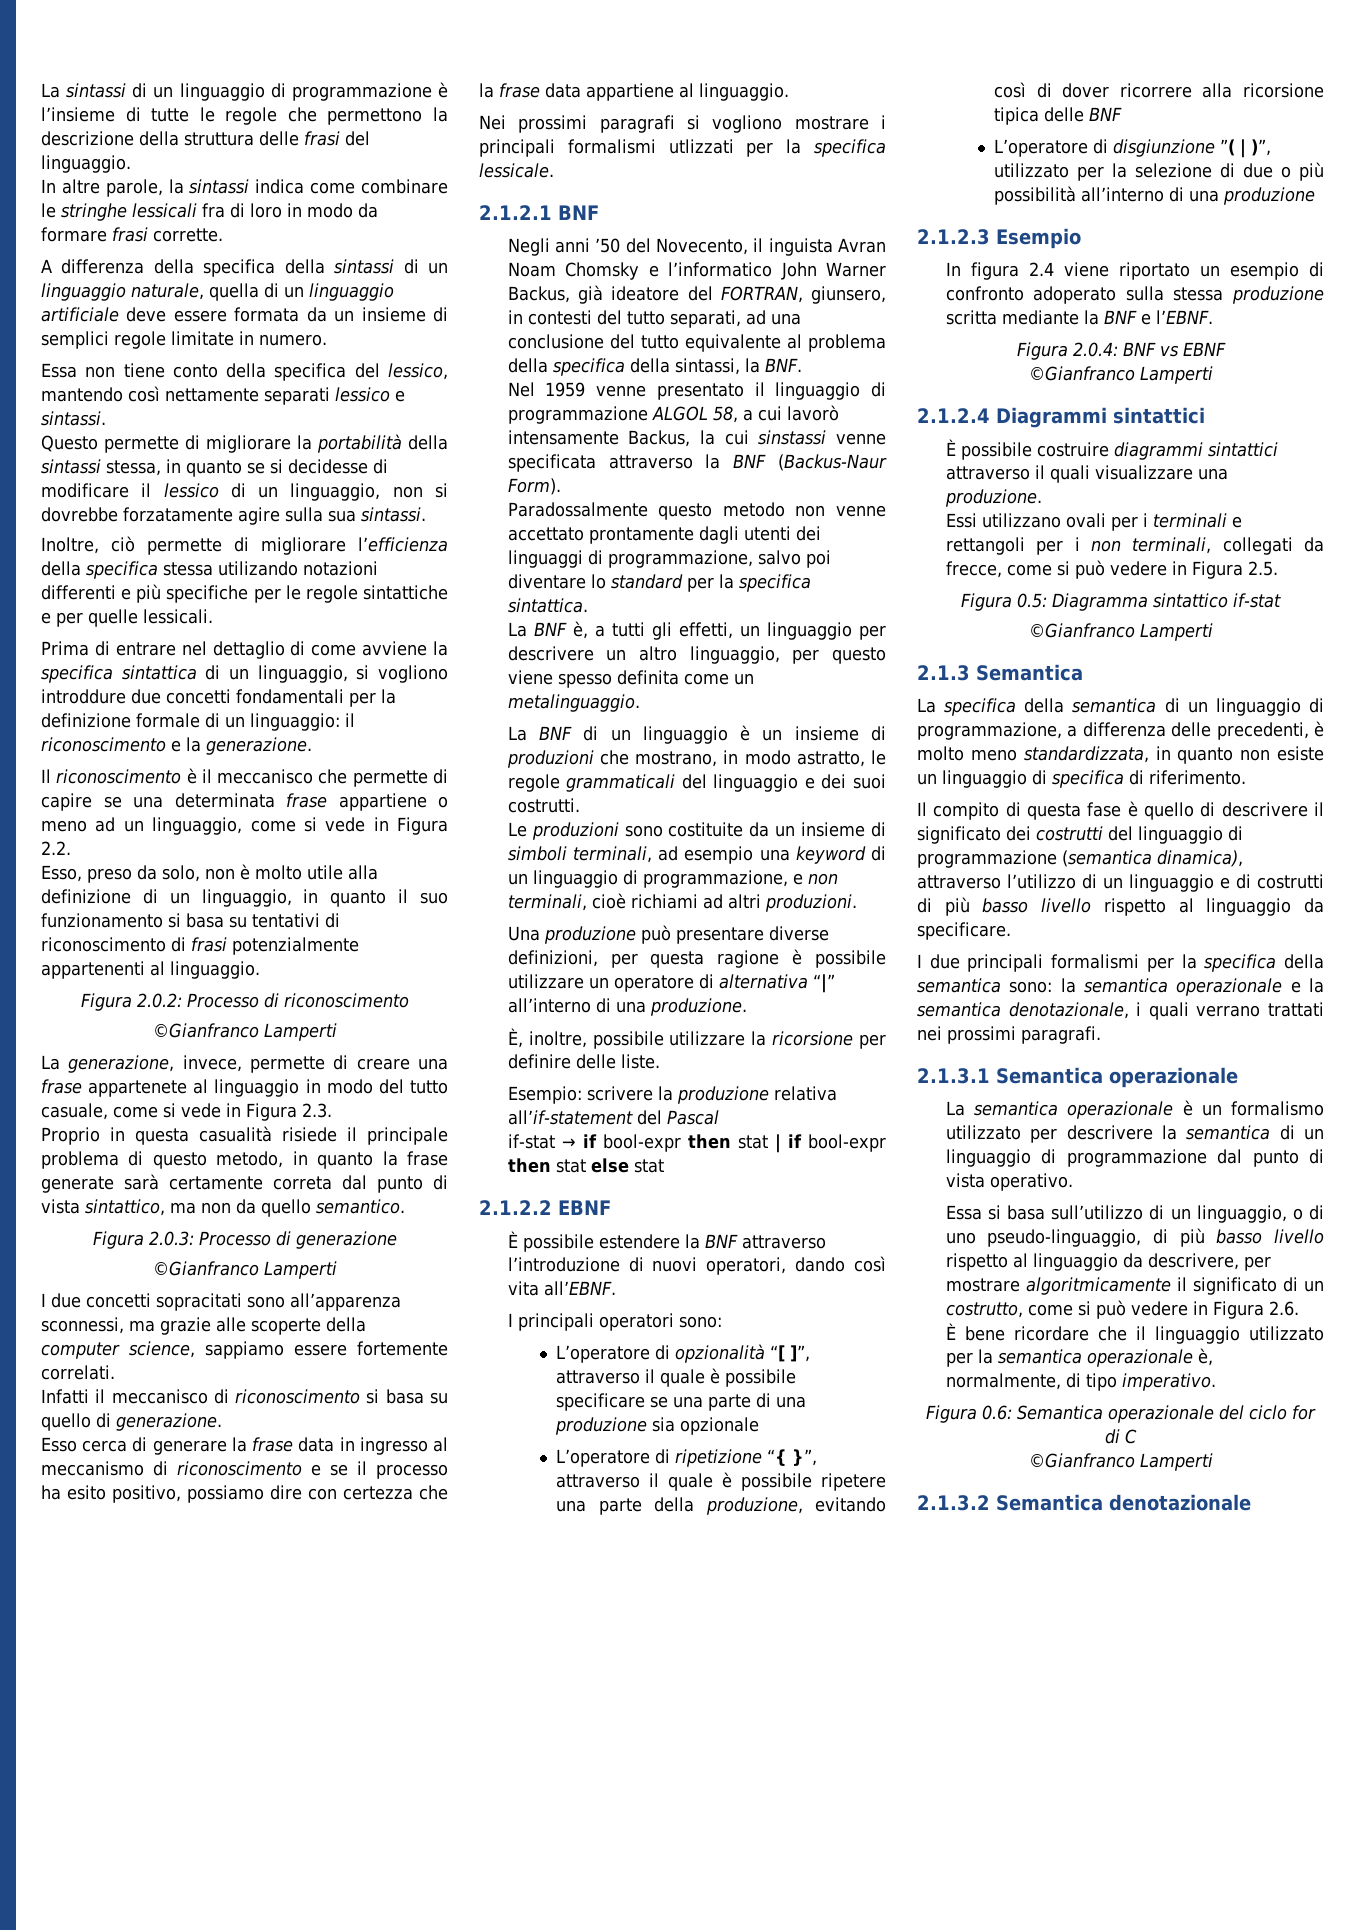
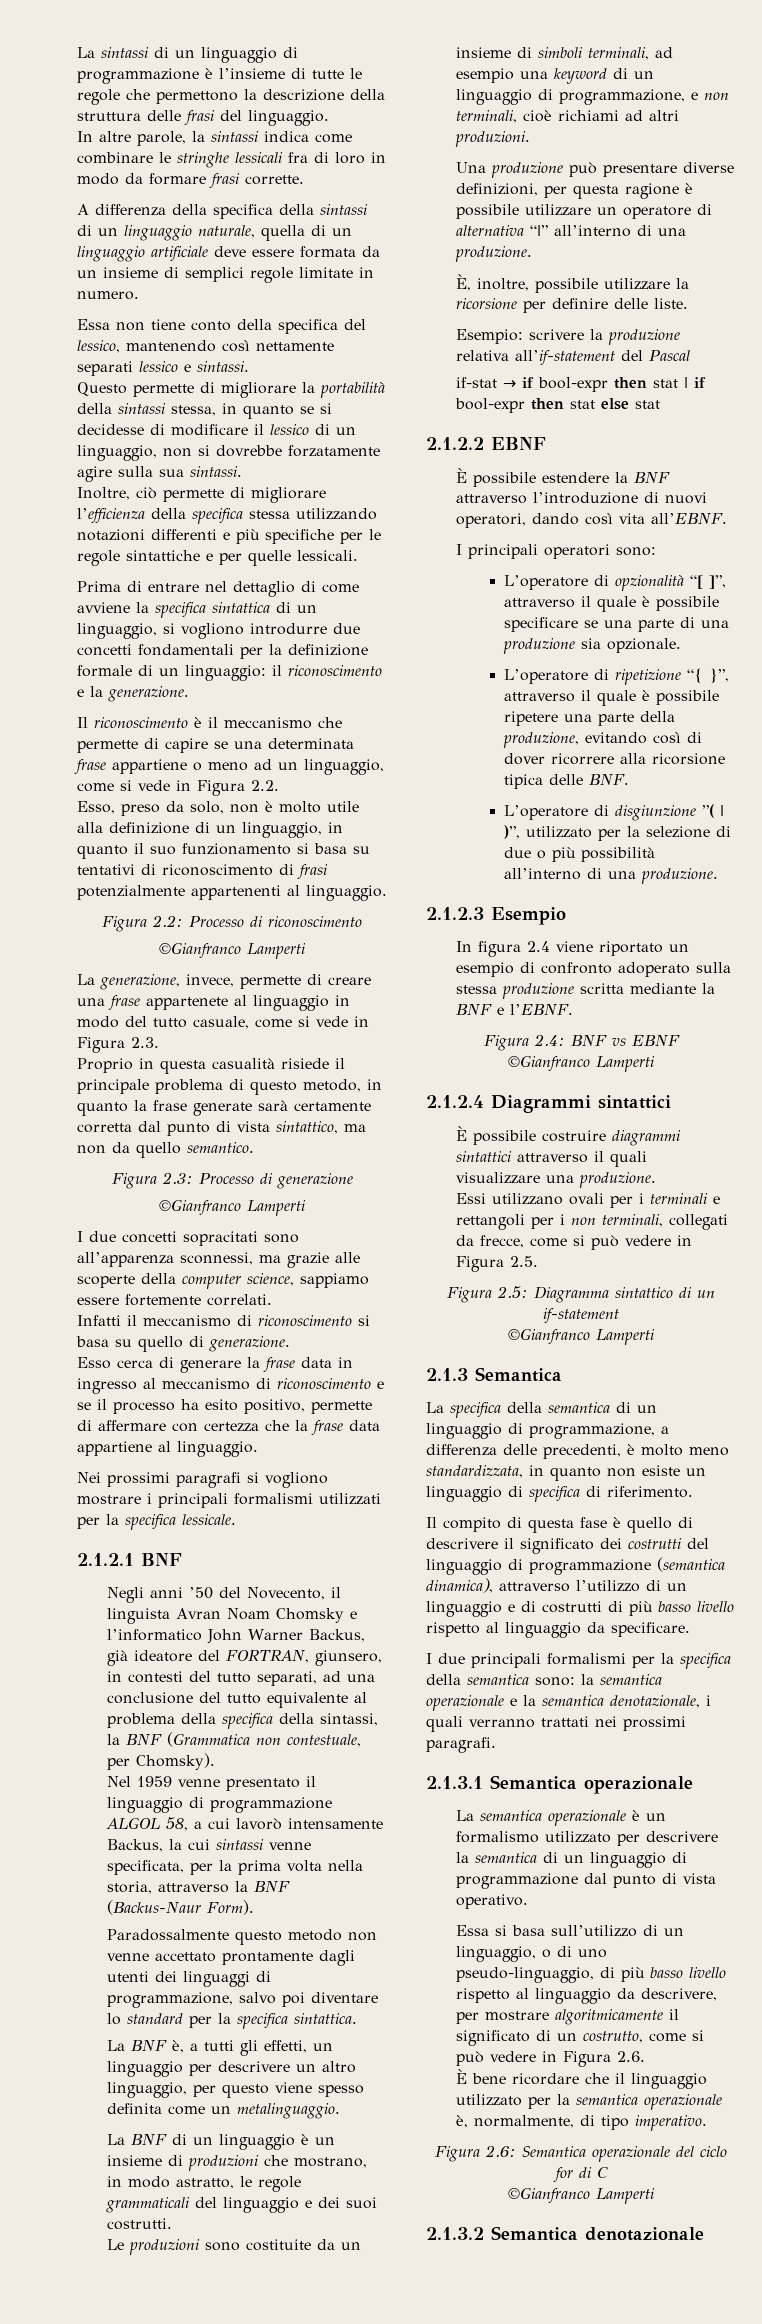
- Essa non tiene conto della specifica del lessico, mantendo così nettamente separati lessico e sintassi.
+ Essa non tiene conto della specifica del lessico, mantenendo così nettamente separati lessico e sintassi.
- Inoltre, ciò permette di migliorare l’efficienza della specifica stessa utilizando notazioni differenti e più specifiche per le regole sintattiche e per quelle lessicali.
+ Inoltre, ciò permette di migliorare l’efficienza della specifica stessa utilizzando notazioni differenti e più specifiche per le regole sintattiche e per quelle lessicali.
- Prima di entrare nel dettaglio di come avviene la specifica sintattica di un linguaggio, si vogliono introddure due concetti fondamentali per la definizione formale di un linguaggio: il riconoscimento e la generazione.
+ Prima di entrare nel dettaglio di come avviene la specifica sintattica di un linguaggio, si vogliono introdurre due concetti fondamentali per la definizione formale di un linguaggio: il riconoscimento e la generazione.
- Il riconoscimento è il meccanisco che permette di capire se una determinata frase appartiene o meno ad un linguaggio, come si vede in Figura 2.2.
+ Il riconoscimento è il meccanismo che permette di capire se una determinata frase appartiene o meno ad un linguaggio, come si vede in Figura 2.2.
- Figura 2.0.2: Processo di riconoscimento
+ Figura 2.2: Processo di riconoscimento
- Proprio in questa casualità risiede il principale problema di questo metodo, in quanto la frase generate sarà certamente correta dal punto di vista sintattico, ma non da quello semantico.
+ Proprio in questa casualità risiede il principale problema di questo metodo, in quanto la frase generate sarà certamente corretta dal punto di vista sintattico, ma non da quello semantico.
- Figura 2.0.3: Processo di generazione
+ Figura 2.3: Processo di generazione
- Infatti il meccanisco di riconoscimento si basa su quello di generazione.
+ Infatti il meccanismo di riconoscimento si basa su quello di generazione.
- Esso cerca di generare la frase data in ingresso al meccanismo di riconoscimento e se il processo ha esito positivo, possiamo dire con certezza che la frase data appartiene al linguaggio.
+ Esso cerca di generare la frase data in ingresso al meccanismo di riconoscimento e se il processo ha esito positivo, permette di affermare con certezza che la frase data appartiene al linguaggio.
- Nei prossimi paragrafi si vogliono mostrare i principali formalismi utlizzati per la specifica lessicale.
+ Nei prossimi paragrafi si vogliono mostrare i principali formalismi utilizzati per la specifica lessicale.
- Negli anni ’50 del Novecento, il inguista Avran Noam Chomsky e l’informatico John Warner Backus, già ideatore del FORTRAN, giunsero, in contesti del tutto separati, ad una conclusione del tutto equivalente al problema della specifica della sintassi, la BNF.
+ Negli anni ’50 del Novecento, il linguista Avran Noam Chomsky e l’informatico John Warner Backus, già ideatore del FORTRAN, giunsero, in contesti del tutto separati, ad una conclusione del tutto equivalente al problema della specifica della sintassi, la BNF (Grammatica non contestuale, per Chomsky).
- Nel 1959 venne presentato il linguaggio di programmazione ALGOL 58, a cui lavorò intensamente Backus, la cui sinstassi venne specificata attraverso la BNF (Backus-Naur Form).
+ Nel 1959 venne presentato il linguaggio di programmazione ALGOL 58, a cui lavorò intensamente Backus, la cui sintassi venne specificata, per la prima volta nella storia, attraverso la BNF (Backus-Naur Form).
- L’operatore di opzionalità “[ ]”, attraverso il quale è possibile specificare se una parte di una produzione sia opzionale
+ L’operatore di opzionalità “[ ]”, attraverso il quale è possibile specificare se una parte di una produzione sia opzionale.
- L’operatore di ripetizione “{ }”, attraverso il quale è possibile ripetere una parte della produzione, evitando così di dover ricorrere alla ricorsione tipica delle BNF
+ L’operatore di ripetizione “{ }”, attraverso il quale è possibile ripetere una parte della produzione, evitando così di dover ricorrere alla ricorsione tipica delle BNF.
- L’operatore di disgiunzione ”( | )”, utilizzato per la selezione di due o più possibilità all’interno di una produzione
+ L’operatore di disgiunzione ”( | )”, utilizzato per la selezione di due o più possibilità all’interno di una produzione.
- Figura 2.0.4: BNF vs EBNF
+ Figura 2.4: BNF vs EBNF
- Figura 0.5: Diagramma sintattico if-stat
+ Figura 2.5: Diagramma sintattico di un if-statement
- I due principali formalismi per la specifica della semantica sono: la semantica operazionale e la semantica denotazionale, i quali verrano trattati nei prossimi paragrafi.
+ I due principali formalismi per la specifica della semantica sono: la semantica operazionale e la semantica denotazionale, i quali verranno trattati nei prossimi paragrafi.
- Figura 0.6: Semantica operazionale del ciclo for di C
+ Figura 2.6: Semantica operazionale del ciclo for di C

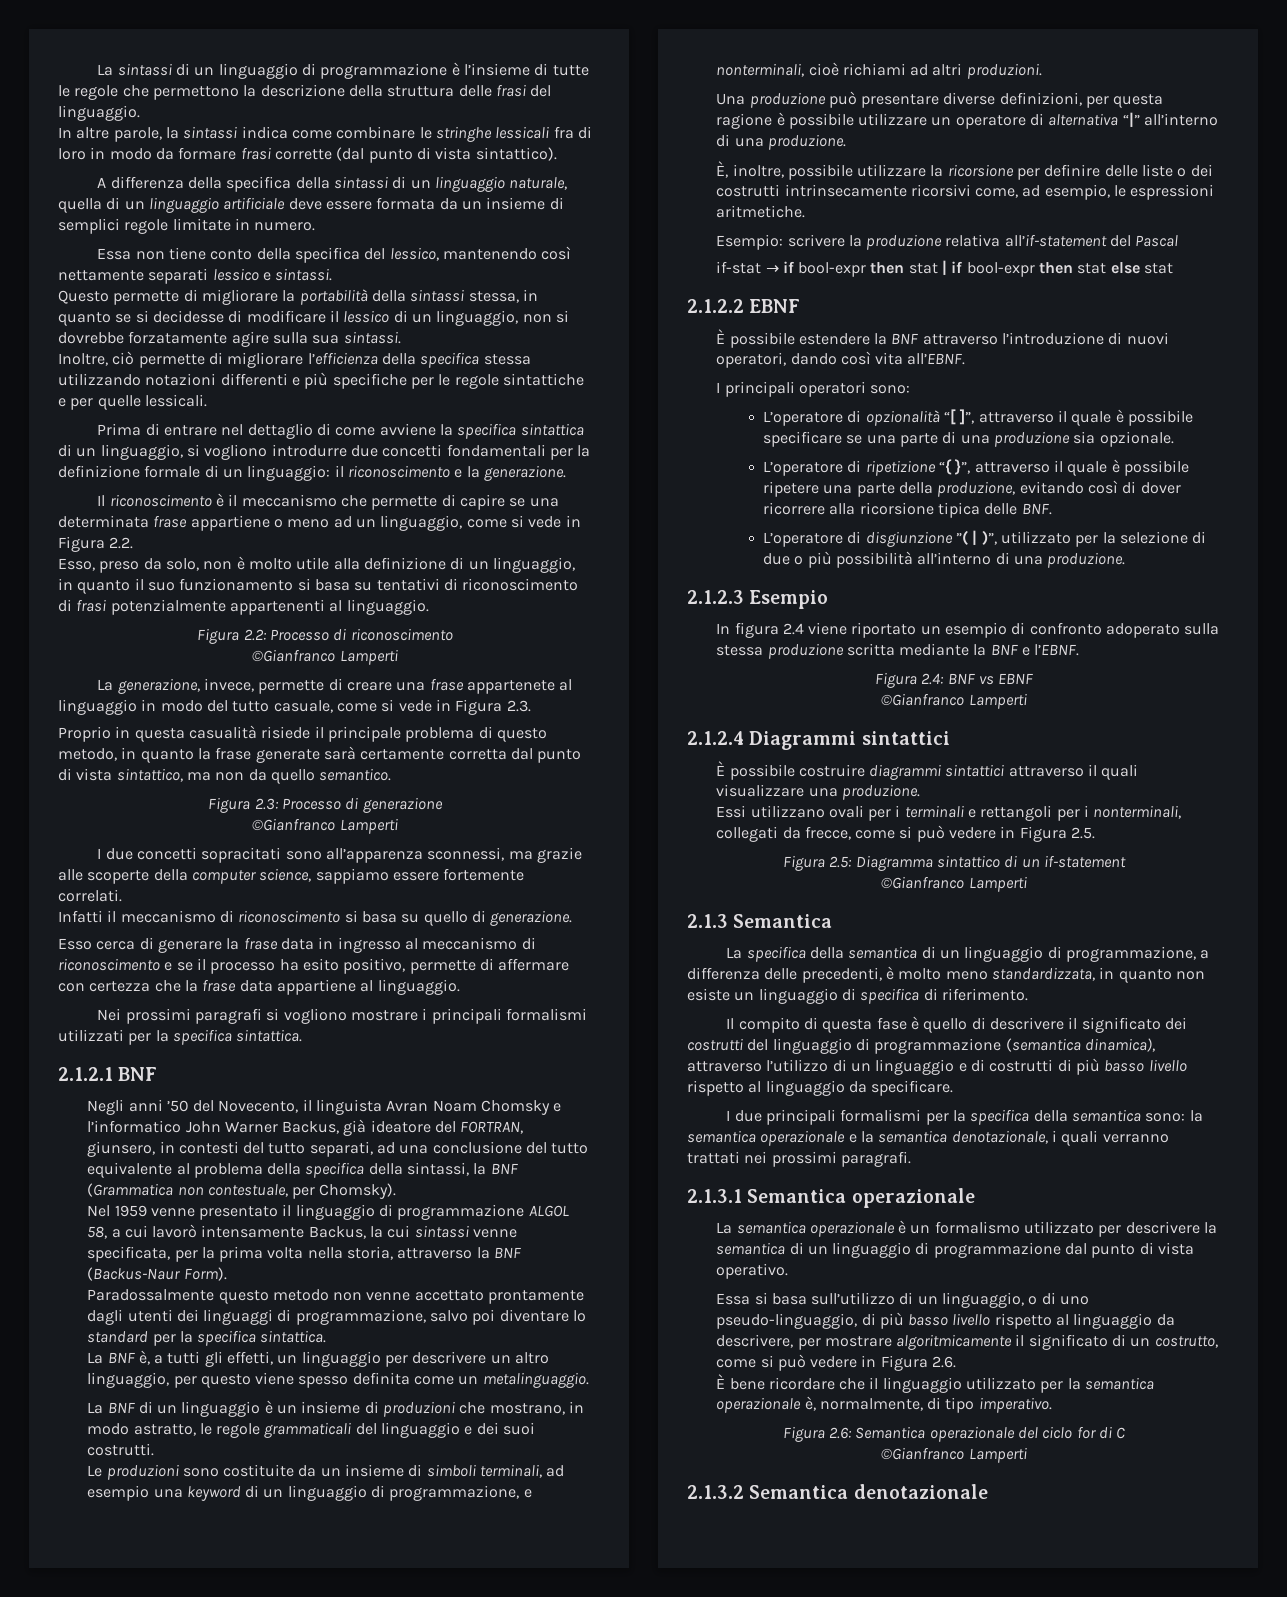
- In altre parole, la sintassi indica come combinare le stringhe lessicali fra di loro in modo da formare frasi corrette.
+ In altre parole, la sintassi indica come combinare le stringhe lessicali fra di loro in modo da formare frasi corrette (dal punto di vista sintattico).
- Nei prossimi paragrafi si vogliono mostrare i principali formalismi utilizzati per la specifica lessicale.
+ Nei prossimi paragrafi si vogliono mostrare i principali formalismi utilizzati per la specifica sintattica.
- Le produzioni sono costituite da un insieme di simboli terminali, ad esempio una keyword di un linguaggio di programmazione, e non terminali, cioè richiami ad altri produzioni.
+ Le produzioni sono costituite da un insieme di simboli terminali, ad esempio una keyword di un linguaggio di programmazione, e nonterminali, cioè richiami ad altri produzioni.
- È, inoltre, possibile utilizzare la ricorsione per definire delle liste.
+ È, inoltre, possibile utilizzare la ricorsione per definire delle liste o dei costrutti intrinsecamente ricorsivi come, ad esempio, le espressioni aritmetiche.
- Essi utilizzano ovali per i terminali e rettangoli per i non terminali, collegati da frecce, come si può vedere in Figura 2.5.
+ Essi utilizzano ovali per i terminali e rettangoli per i nonterminali, collegati da frecce, come si può vedere in Figura 2.5.

